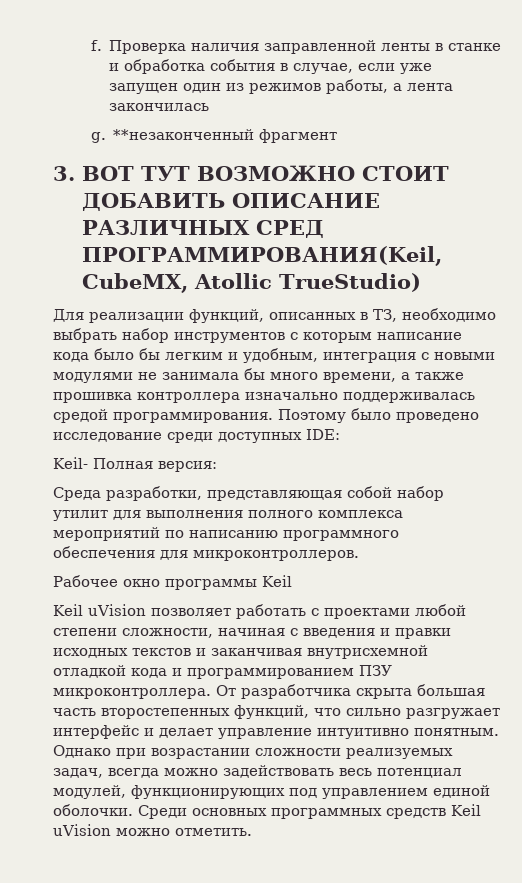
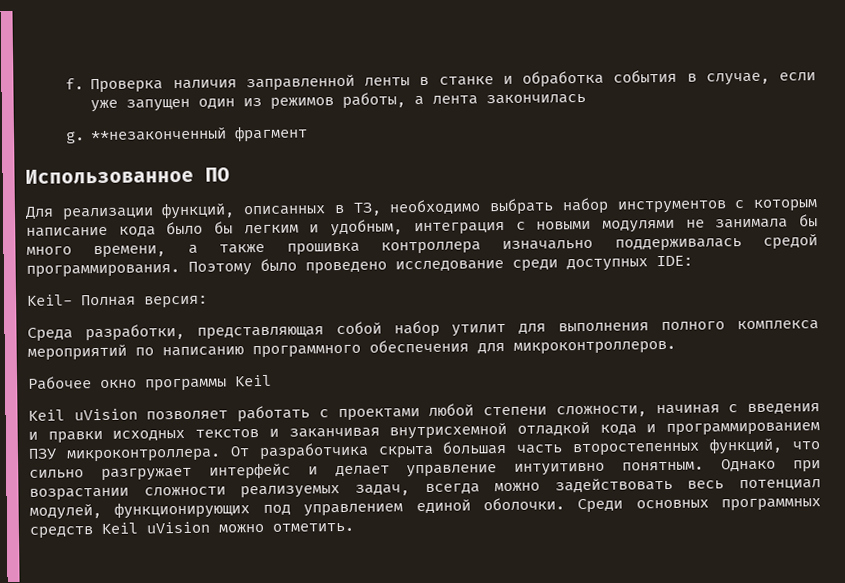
- 3. ВОТ ТУТ ВОЗМОЖНО СТОИТ ДОБАВИТЬ ОПИСАНИЕ РАЗЛИЧНЫХ СРЕД ПРОГРАММИРОВАНИЯ(Keil, CubeMX, Atollic TrueStudio)
+ Использованное ПО

